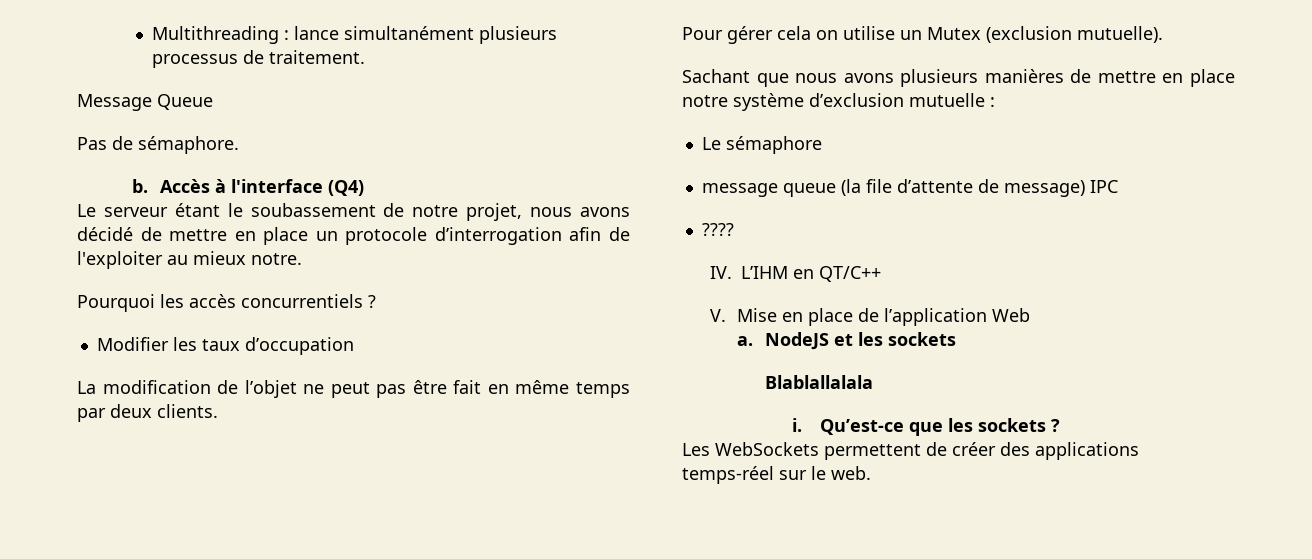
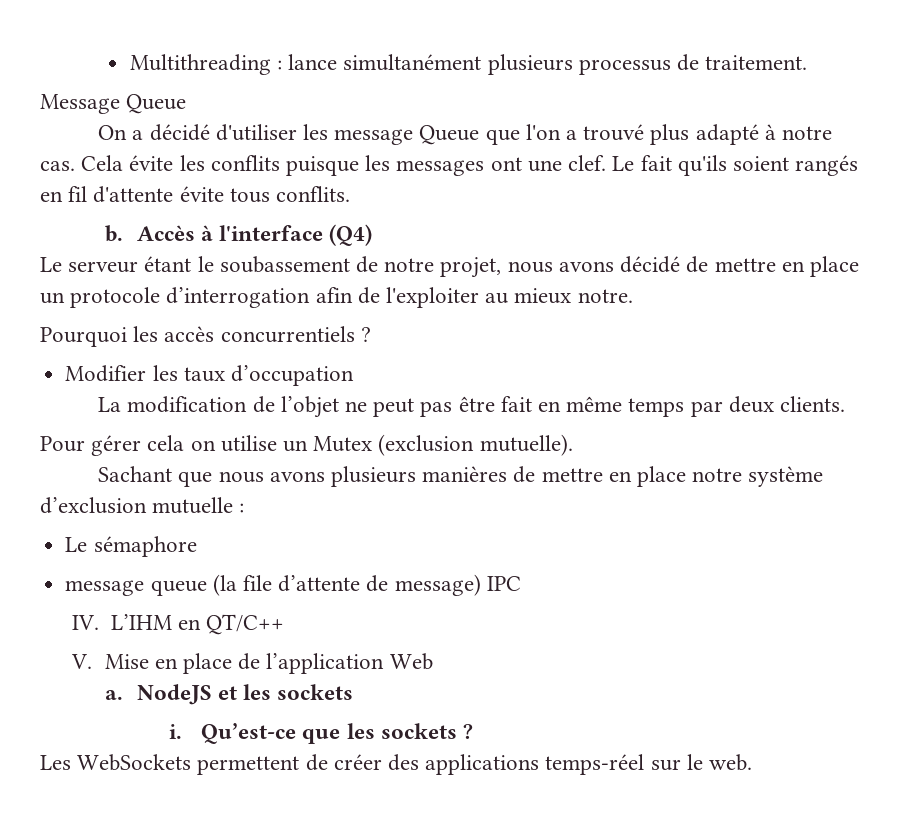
- Pas de sémaphore.
+ On a décidé d'utiliser les message Queue que l'on a trouvé plus adapté à notre cas. Cela évite les conflits puisque les messages ont une clef. Le fait qu'ils soient rangés en fil d'attente évite tous conflits.
- ????
- Blablallalala

